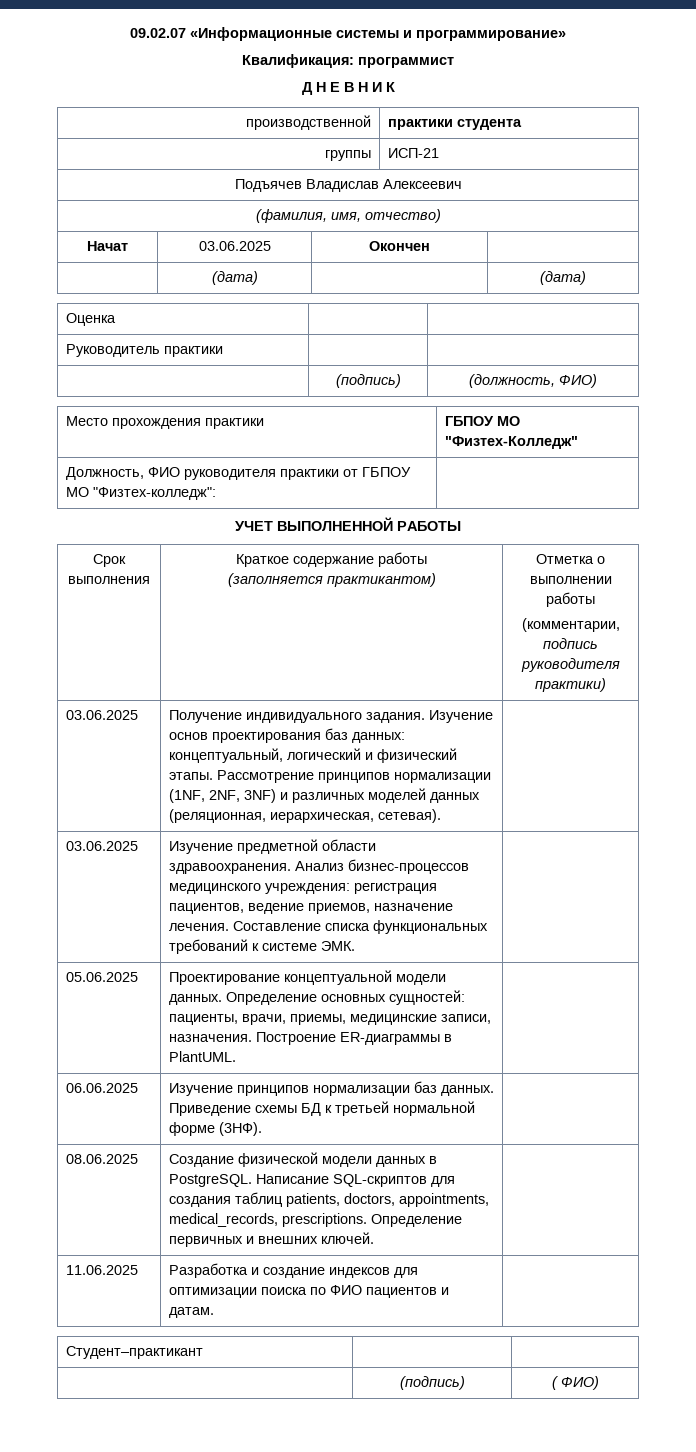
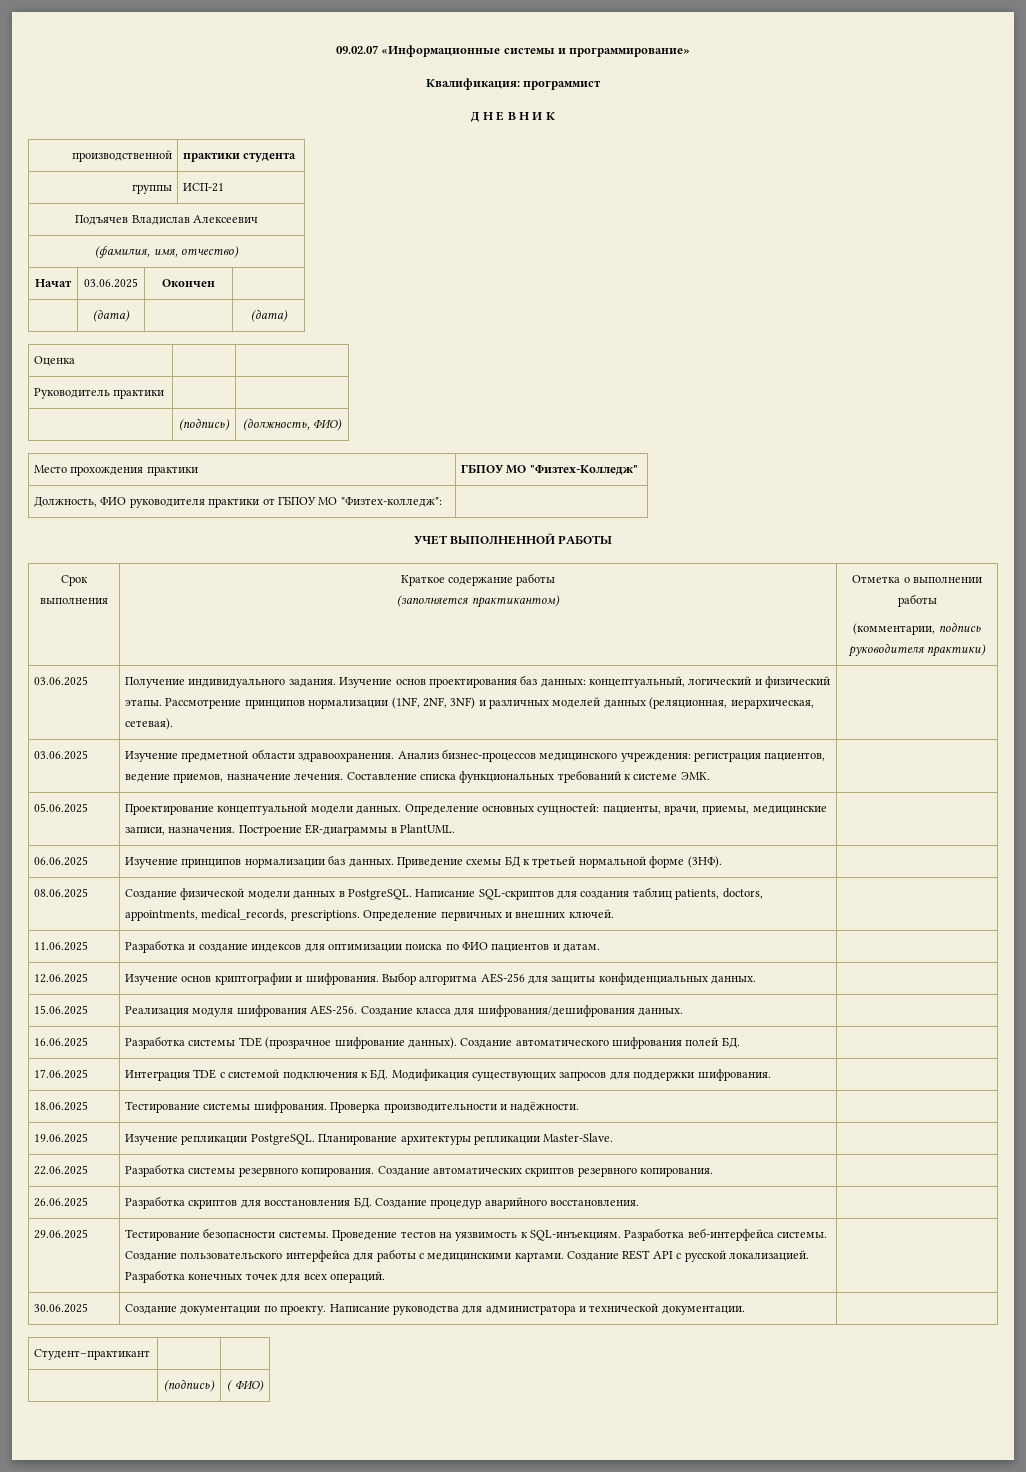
+ 12.06.2025 | Изучение основ криптографии и шифрования. Выбор алгоритма AES-256 для защиты конфиденциальных данных. |
+ 15.06.2025 | Реализация модуля шифрования AES-256. Создание класса для шифрования/дешифрования данных. |
+ 16.06.2025 | Разработка системы TDE (прозрачное шифрование данных). Создание автоматического шифрования полей БД. |
+ 17.06.2025 | Интеграция TDE с системой подключения к БД. Модификация существующих запросов для поддержки шифрования. |
+ 18.06.2025 | Тестирование системы шифрования. Проверка производительности и надёжности. |
+ 19.06.2025 | Изучение репликации PostgreSQL. Планирование архитектуры репликации Master-Slave. |
+ 22.06.2025 | Разработка системы резервного копирования. Создание автоматических скриптов резервного копирования. |
+ 26.06.2025 | Разработка скриптов для восстановления БД. Создание процедур аварийного восстановления. |
+ 29.06.2025 | Тестирование безопасности системы. Проведение тестов на уязвимость к SQL-инъекциям. Разработка веб-интерфейса системы. Создание пользовательского интерфейса для работы с медицинскими картами. Создание REST API с русской локализацией. Разработка конечных точек для всех операций. |
+ 30.06.2025 | Создание документации по проекту. Написание руководства для администратора и технической документации. |

